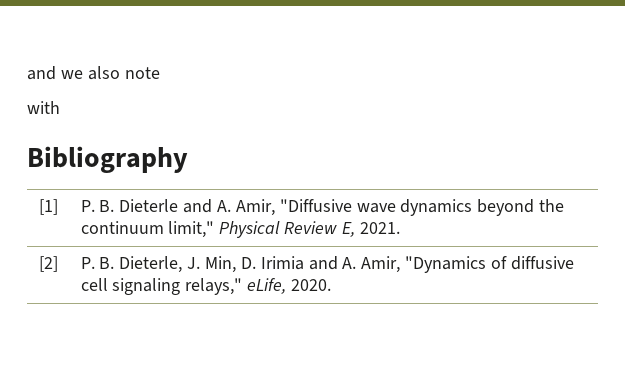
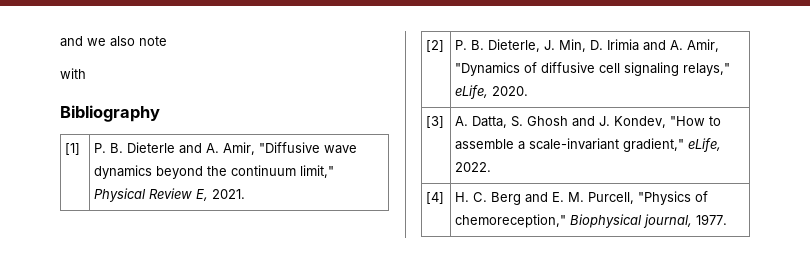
+ [3] | A. Datta, S. Ghosh and J. Kondev, "How to assemble a scale-invariant gradient," eLife, 2022.
+ [4] | H. C. Berg and E. M. Purcell, "Physics of chemoreception," Biophysical journal, 1977.

